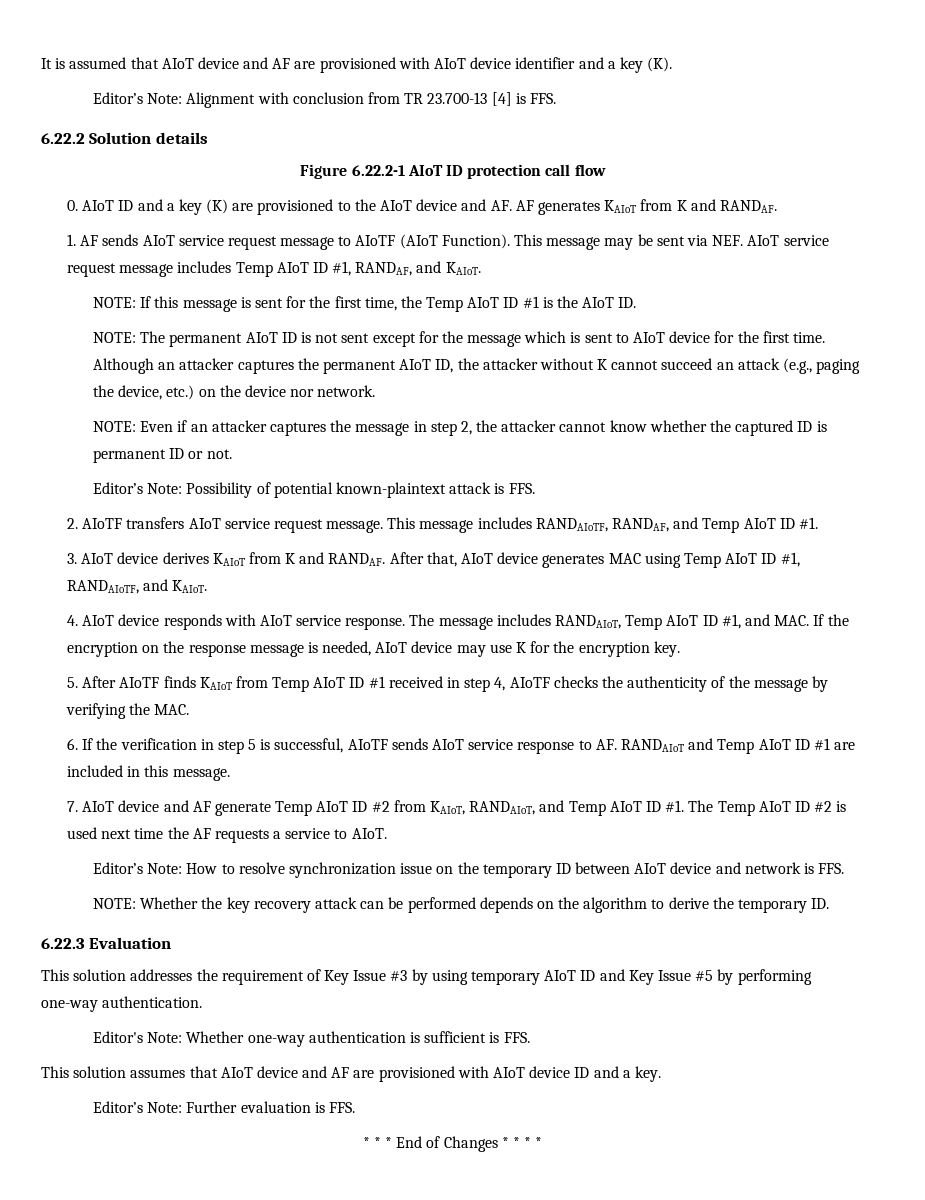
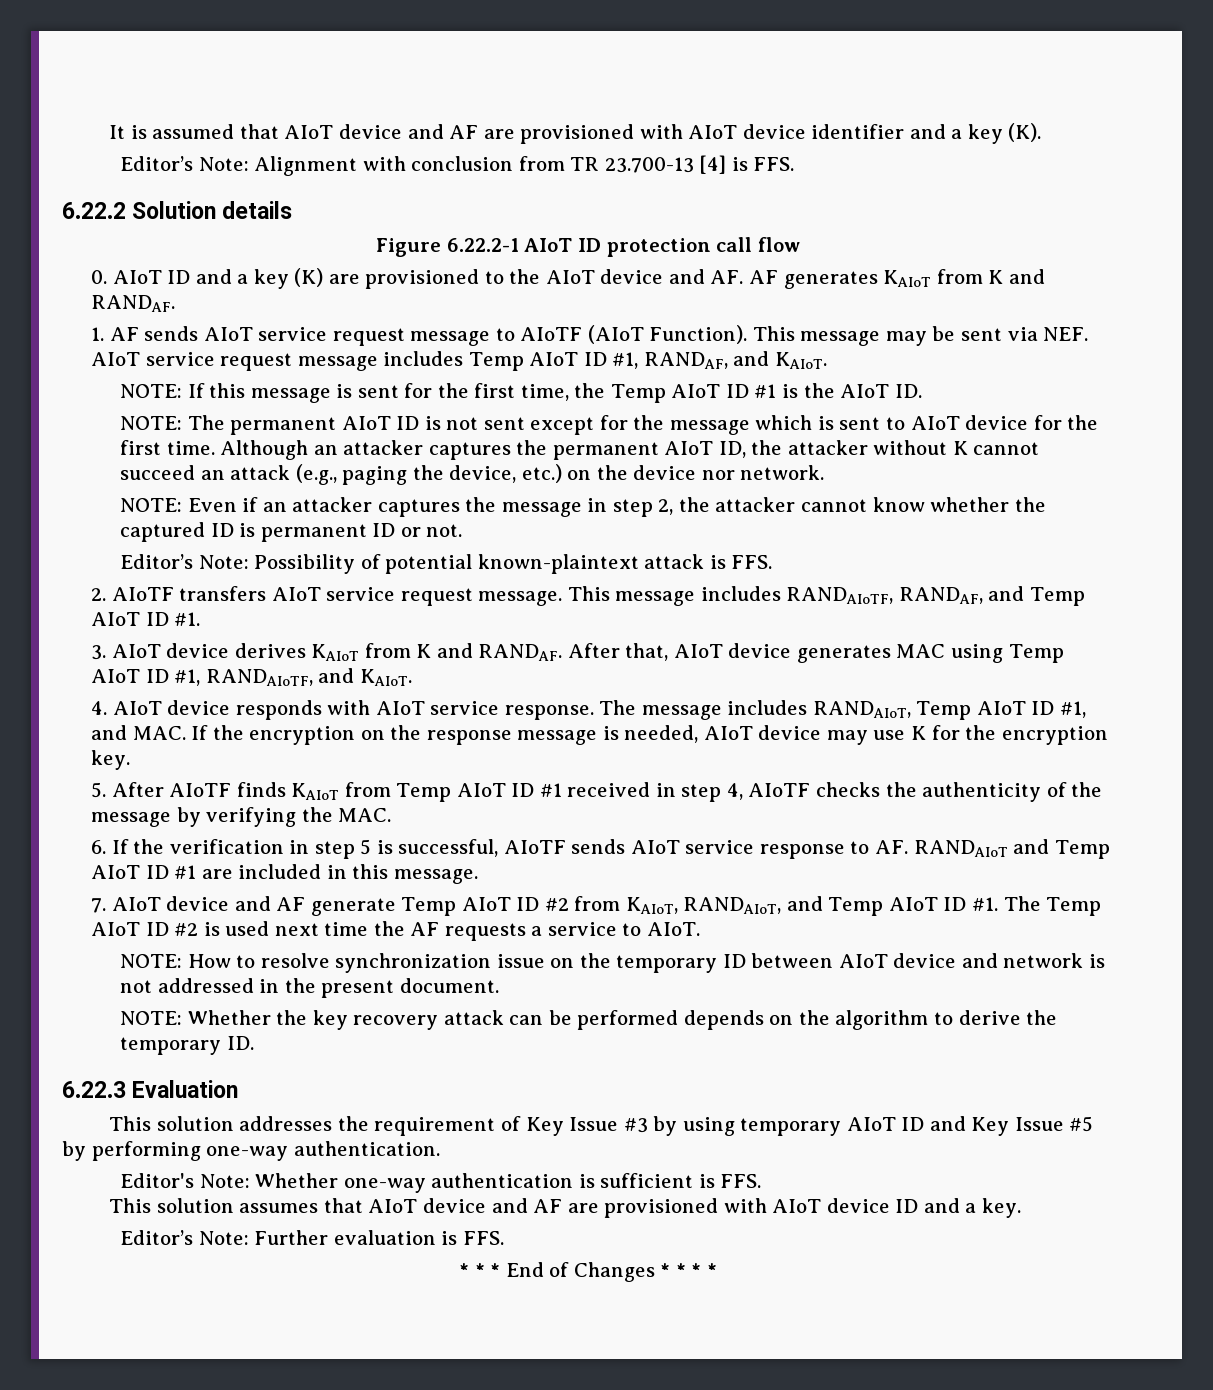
- Editor’s Note: How to resolve synchronization issue on the temporary ID between AIoT device and network is FFS.
+ NOTE: How to resolve synchronization issue on the temporary ID between AIoT device and network is not addressed in the present document.

